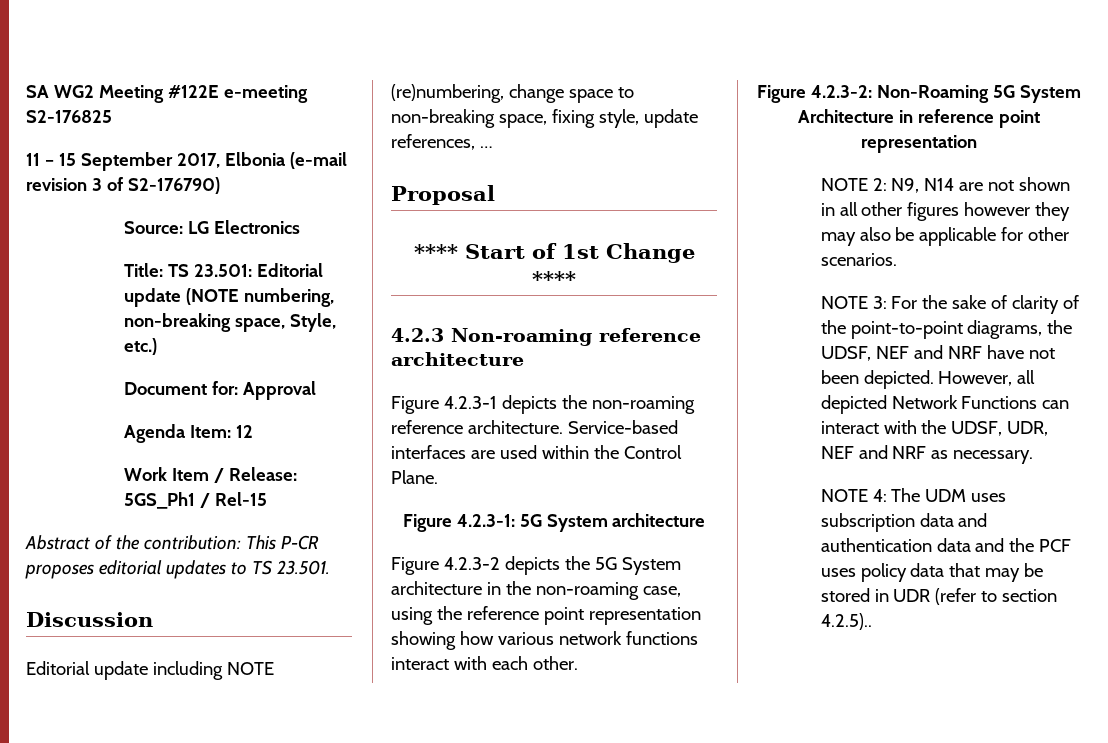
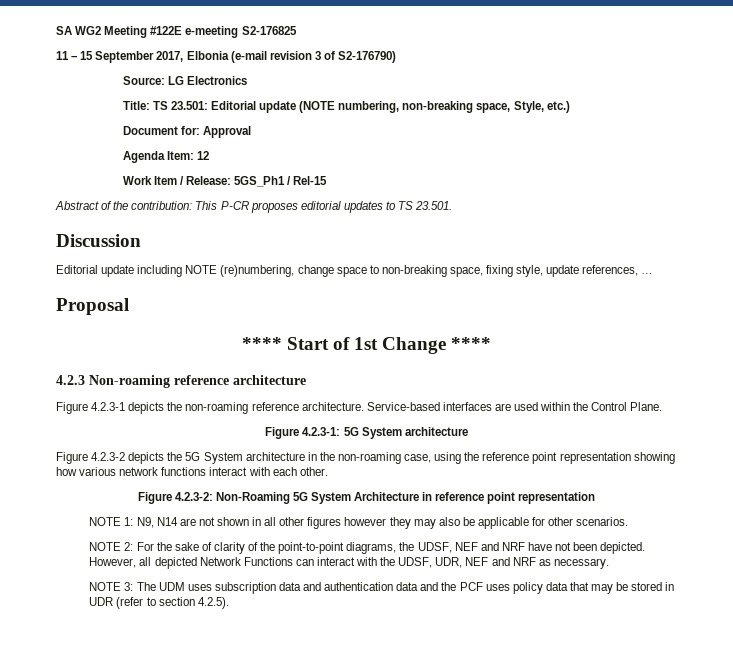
- NOTE 2: N9, N14 are not shown in all other figures however they may also be applicable for other scenarios.
+ NOTE 1: N9, N14 are not shown in all other figures however they may also be applicable for other scenarios.
- NOTE 3: For the sake of clarity of the point-to-point diagrams, the UDSF, NEF and NRF have not been depicted.
+ NOTE 2: For the sake of clarity of the point-to-point diagrams, the UDSF, NEF and NRF have not been depicted.
- NOTE 4: The UDM uses subscription data and authentication data and the PCF uses policy data that may be stored in UDR (refer to section 4.2.5)..
+ NOTE 3: The UDM uses subscription data and authentication data and the PCF uses policy data that may be stored in UDR (refer to section 4.2.5).

